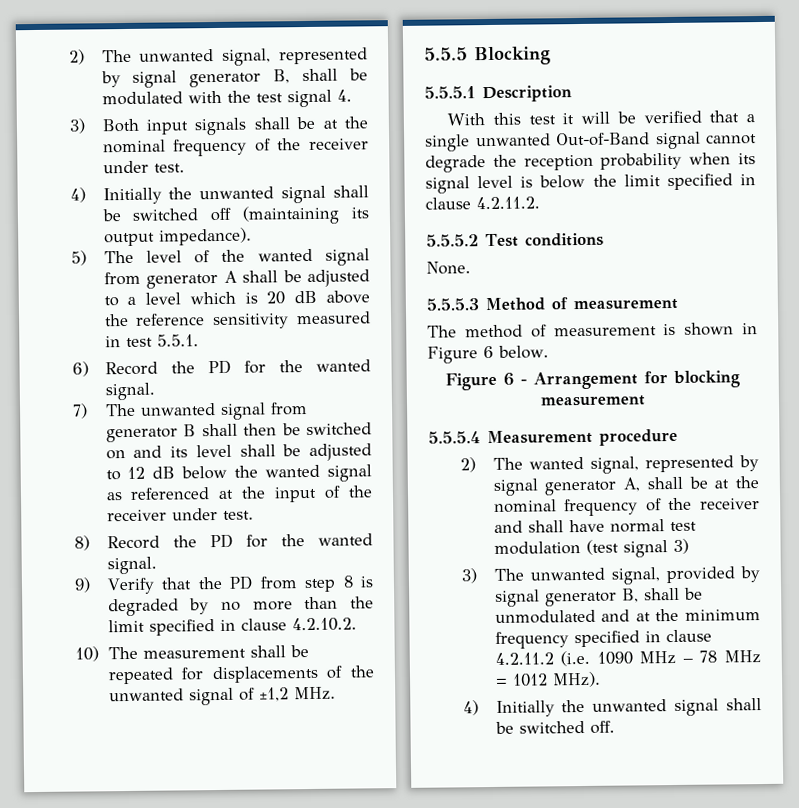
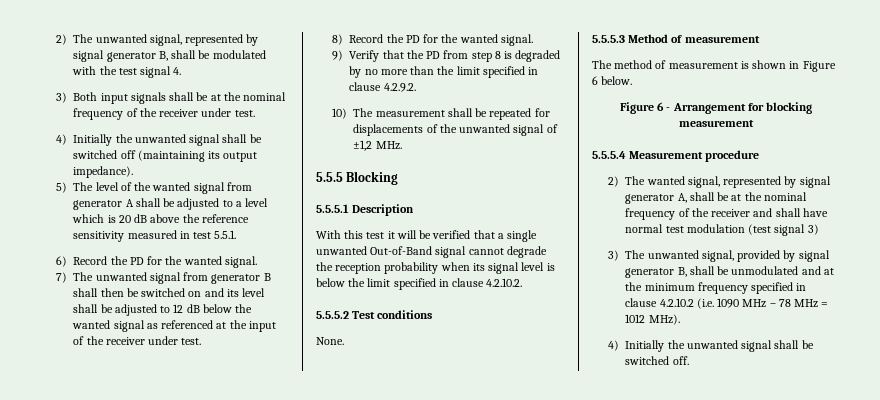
- 9) Verify that the PD from step 8 is degraded by no more than the limit specified in clause 4.2.10.2.
+ 9) Verify that the PD from step 8 is degraded by no more than the limit specified in clause 4.2.9.2.
- With this test it will be verified that a single unwanted Out-of-Band signal cannot degrade the reception probability when its signal level is below the limit specified in clause 4.2.11.2.
+ With this test it will be verified that a single unwanted Out-of-Band signal cannot degrade the reception probability when its signal level is below the limit specified in clause 4.2.10.2.
- 3) The unwanted signal, provided by signal generator B, shall be unmodulated and at the minimum frequency specified in clause 4.2.11.2 (i.e. 1090 MHz – 78 MHz = 1012 MHz).
+ 3) The unwanted signal, provided by signal generator B, shall be unmodulated and at the minimum frequency specified in clause 4.2.10.2 (i.e. 1090 MHz – 78 MHz = 1012 MHz).

